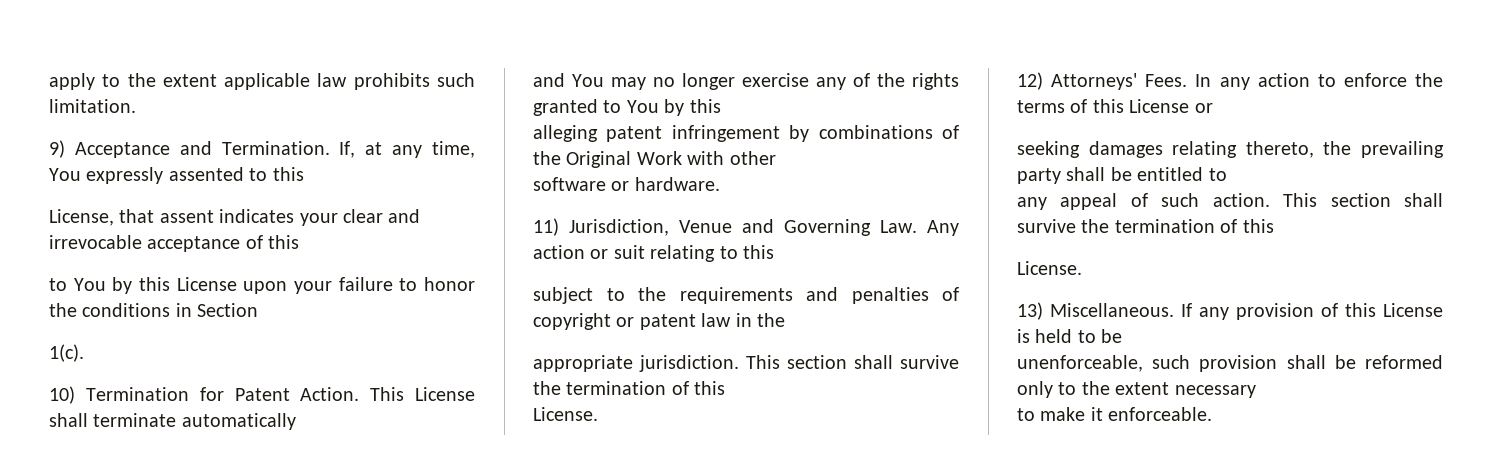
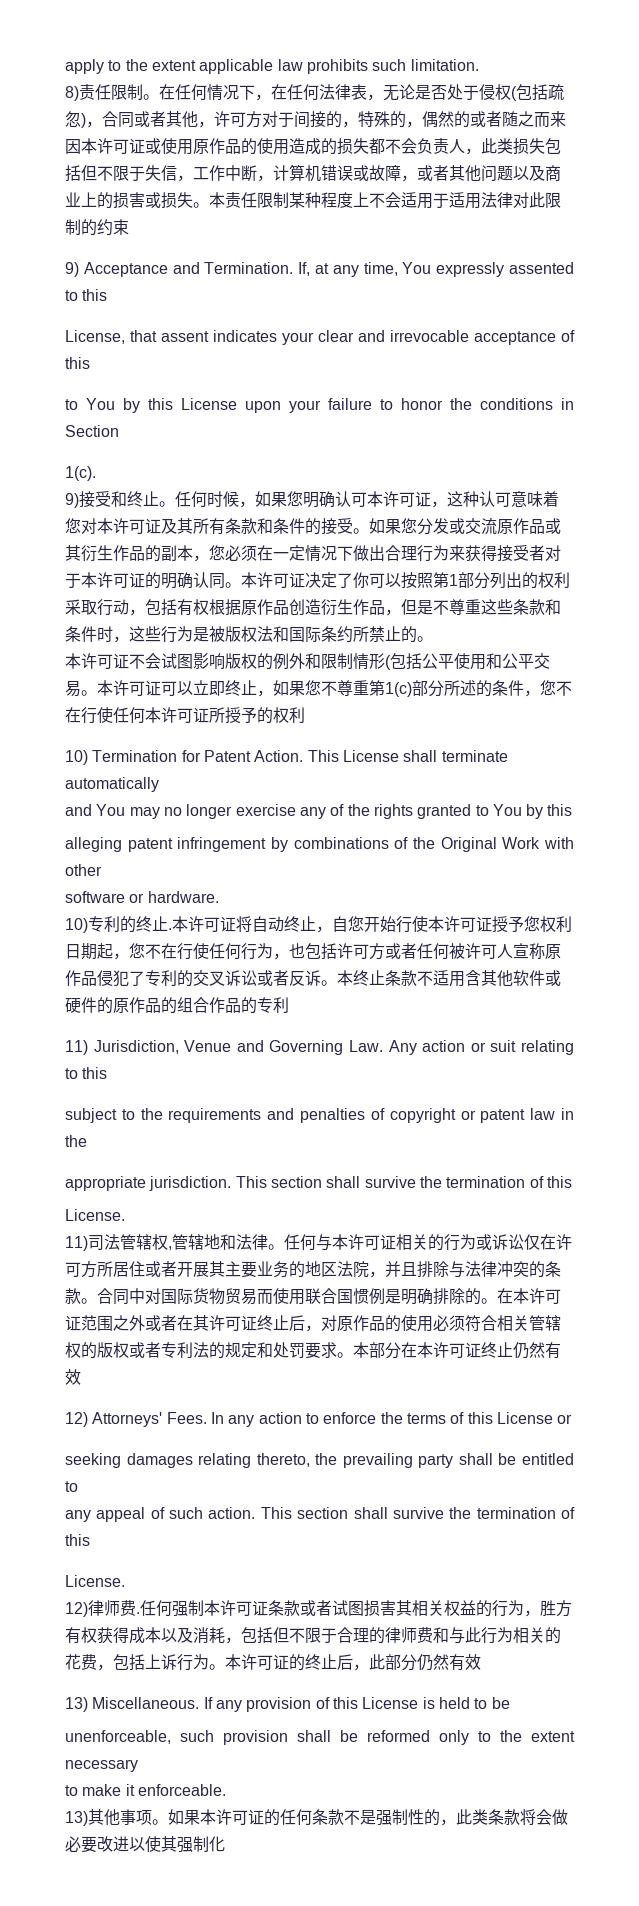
+ 8)责任限制。在任何情况下，在任何法律表，无论是否处于侵权(包括疏忽)，合同或者其他，许可方对于间接的，特殊的，偶然的或者随之而来因本许可证或使用原作品的使用造成的损失都不会负责人，此类损失包括但不限于失信，工作中断，计算机错误或故障，或者其他问题以及商业上的损害或损失。本责任限制某种程度上不会适用于适用法律对此限制的约束
+ 9)接受和终止。任何时候，如果您明确认可本许可证，这种认可意味着您对本许可证及其所有条款和条件的接受。如果您分发或交流原作品或其衍生作品的副本，您必须在一定情况下做出合理行为来获得接受者对于本许可证的明确认同。本许可证决定了你可以按照第1部分列出的权利采取行动，包括有权根据原作品创造衍生作品，但是不尊重这些条款和条件时，这些行为是被版权法和国际条约所禁止的。
+ 本许可证不会试图影响版权的例外和限制情形(包括公平使用和公平交易。本许可证可以立即终止，如果您不尊重第1(c)部分所述的条件，您不在行使任何本许可证所授予的权利
+ 10)专利的终止.本许可证将自动终止，自您开始行使本许可证授予您权利日期起，您不在行使任何行为，也包括许可方或者任何被许可人宣称原作品侵犯了专利的交叉诉讼或者反诉。本终止条款不适用含其他软件或硬件的原作品的组合作品的专利
+ 11)司法管辖权,管辖地和法律。任何与本许可证相关的行为或诉讼仅在许可方所居住或者开展其主要业务的地区法院，并且排除与法律冲突的条款。合同中对国际货物贸易而使用联合国惯例是明确排除的。在本许可证范围之外或者在其许可证终止后，对原作品的使用必须符合相关管辖权的版权或者专利法的规定和处罚要求。本部分在本许可证终止仍然有效
+ 12)律师费.任何强制本许可证条款或者试图损害其相关权益的行为，胜方有权获得成本以及消耗，包括但不限于合理的律师费和与此行为相关的花费，包括上诉行为。本许可证的终止后，此部分仍然有效
+ 13)其他事项。如果本许可证的任何条款不是强制性的，此类条款将会做必要改进以使其强制化

